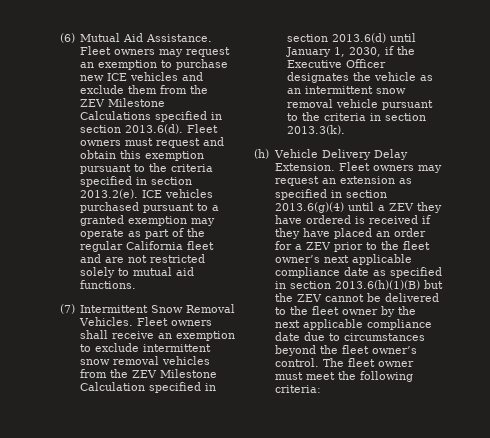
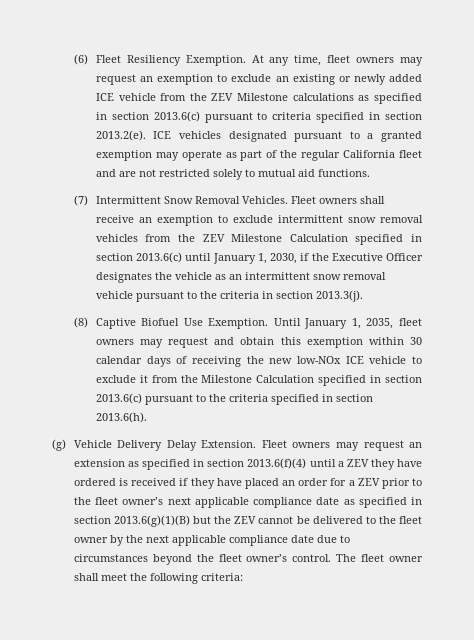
- (6) Mutual Aid Assistance. Fleet owners may request an exemption to purchase new ICE vehicles and exclude them from the ZEV Milestone Calculations specified in section 2013.6(d). Fleet owners must request and obtain this exemption pursuant to the criteria specified in section 2013.2(e). ICE vehicles purchased pursuant to a granted exemption may operate as part of the regular California fleet and are not restricted solely to mutual aid functions.
+ (6) Fleet Resiliency Exemption. At any time, fleet owners may request an exemption to exclude an existing or newly added ICE vehicle from the ZEV Milestone calculations as specified in section 2013.6(c) pursuant to criteria specified in section 2013.2(e). ICE vehicles designated pursuant to a granted exemption may operate as part of the regular California fleet and are not restricted solely to mutual aid functions.
- Fleet owners shall receive an exemption to exclude intermittent snow removal vehicles from the ZEV Milestone Calculation specified in section 2013.6(d) until January 1, 2030, if the Executive Officer designates the vehicle as an intermittent snow removal vehicle pursuant to the criteria in section 2013.3(k).
- (h) Vehicle Delivery Delay Extension.
+ Fleet owners shall receive an exemption to exclude intermittent snow removal vehicles from the ZEV Milestone Calculation specified in section 2013.6(c) until January 1, 2030, if the Executive Officer designates the vehicle as an intermittent snow removal vehicle pursuant to the criteria in section 2013.3(j).
+ (8) Captive Biofuel Use Exemption. Until January 1, 2035, fleet owners may request and obtain this exemption within 30 calendar days of receiving the new low-NOx ICE vehicle to exclude it from the Milestone Calculation specified in section 2013.6(c) pursuant to the criteria specified in section 2013.6(h).
+ (g) Vehicle Delivery Delay Extension.
- Fleet owners may request an extension as specified in section 2013.6(g)(4) until a ZEV they have ordered is received if they have placed an order for a ZEV prior to the fleet owner’s next applicable compliance date as specified in section 2013.6(h)(1)(B) but the ZEV cannot be delivered to the fleet owner by the next applicable compliance date due to circumstances beyond the fleet owner’s control.
+ Fleet owners may request an extension as specified in section 2013.6(f)(4) until a ZEV they have ordered is received if they have placed an order for a ZEV prior to the fleet owner’s next applicable compliance date as specified in section 2013.6(g)(1)(B) but the ZEV cannot be delivered to the fleet owner by the next applicable compliance date due to circumstances beyond the fleet owner’s control.
- The fleet owner must meet the following criteria:
+ The fleet owner shall meet the following criteria:

